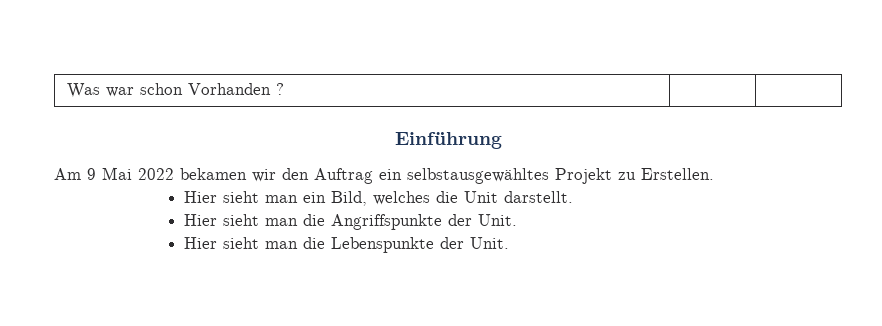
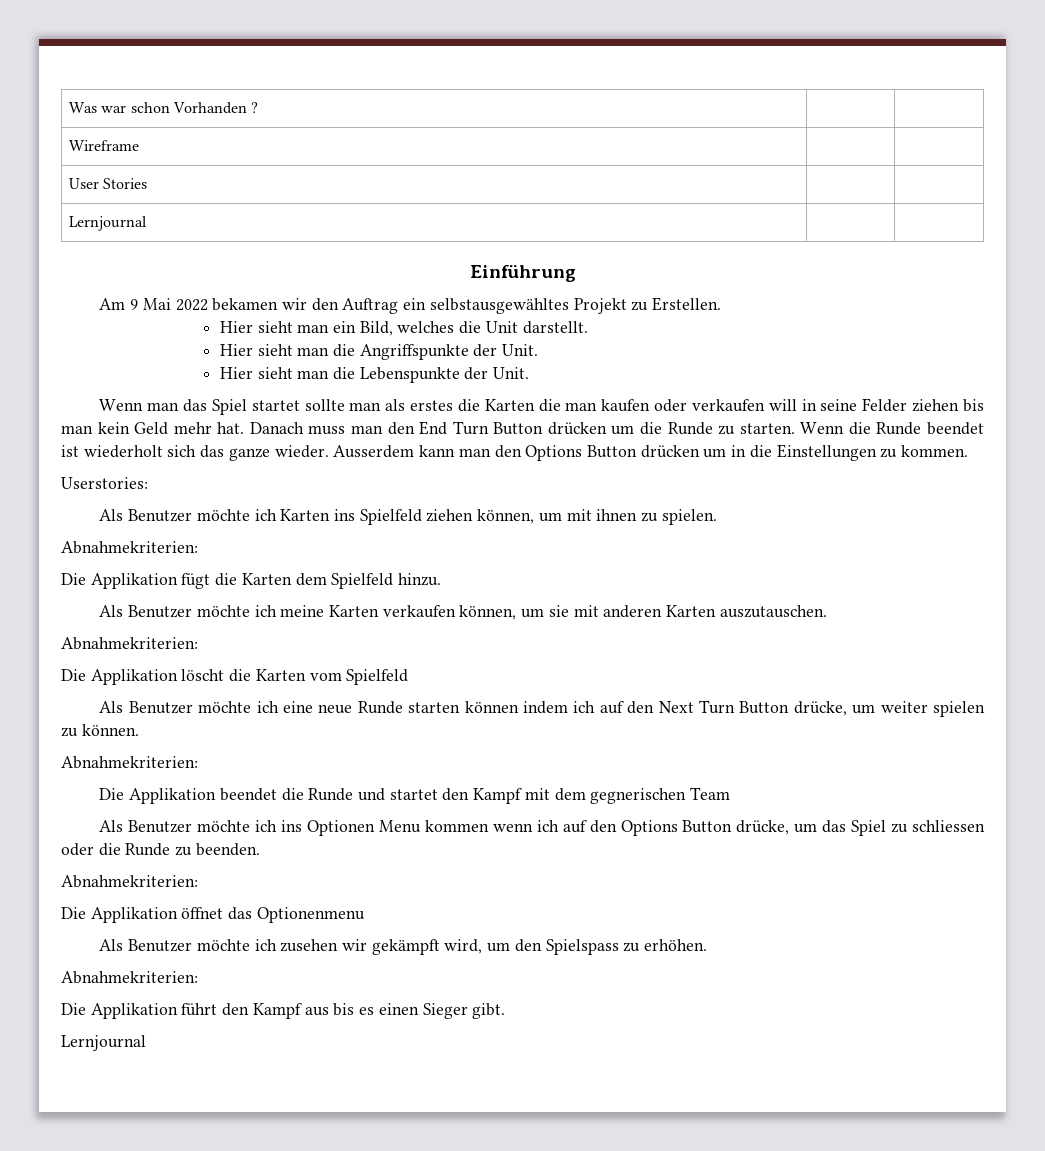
+ Wireframe | |
+ User Stories | |
+ Lernjournal | |
+ Wenn man das Spiel startet sollte man als erstes die Karten die man kaufen oder verkaufen will in seine Felder ziehen bis man kein Geld mehr hat. Danach muss man den End Turn Button drücken um die Runde zu starten. Wenn die Runde beendet ist wiederholt sich das ganze wieder. Ausserdem kann man den Options Button drücken um in die Einstellungen zu kommen.
+ Userstories:
+ Als Benutzer möchte ich Karten ins Spielfeld ziehen können, um mit ihnen zu spielen.
+ Abnahmekriterien:
+ Die Applikation fügt die Karten dem Spielfeld hinzu.
+ Als Benutzer möchte ich meine Karten verkaufen können, um sie mit anderen Karten auszutauschen.
+ Abnahmekriterien:
+ Die Applikation löscht die Karten vom Spielfeld
+ Als Benutzer möchte ich eine neue Runde starten können indem ich auf den Next Turn Button drücke, um weiter spielen zu können.
+ Abnahmekriterien:
+ Die Applikation beendet die Runde und startet den Kampf mit dem gegnerischen Team
+ Als Benutzer möchte ich ins Optionen Menu kommen wenn ich auf den Options Button drücke, um das Spiel zu schliessen oder die Runde zu beenden.
+ Abnahmekriterien:
+ Die Applikation öffnet das Optionenmenu
+ Als Benutzer möchte ich zusehen wir gekämpft wird, um den Spielspass zu erhöhen.
+ Abnahmekriterien:
+ Die Applikation führt den Kampf aus bis es einen Sieger gibt.
+ Lernjournal

